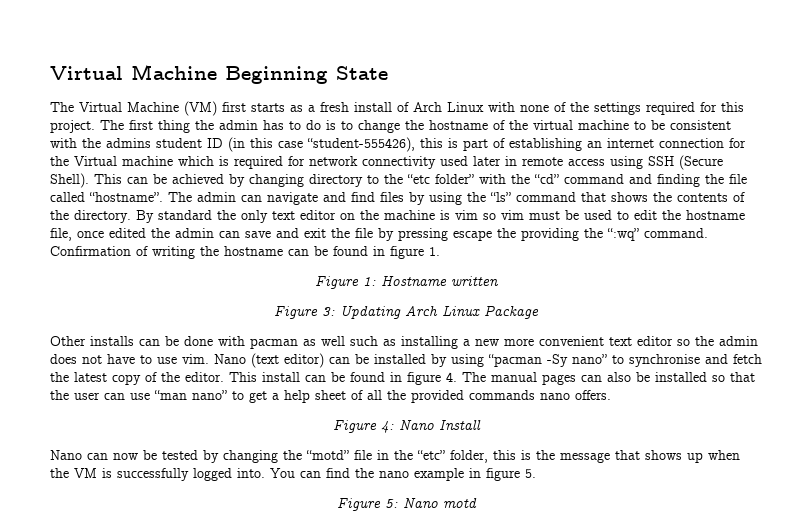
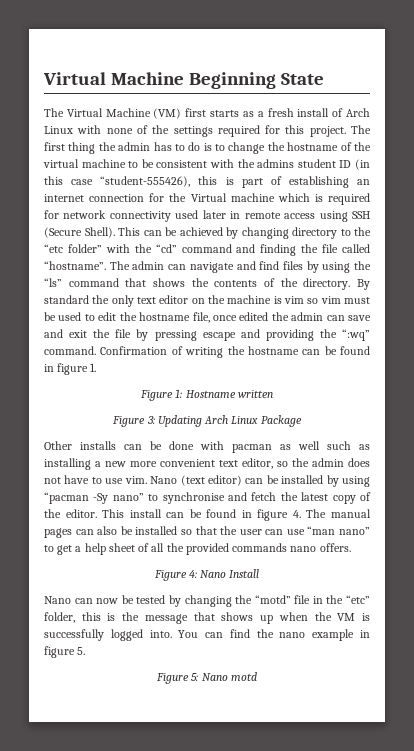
- By standard the only text editor on the machine is vim so vim must be used to edit the hostname file, once edited the admin can save and exit the file by pressing escape the providing the “:wq” command.
+ By standard the only text editor on the machine is vim so vim must be used to edit the hostname file, once edited the admin can save and exit the file by pressing escape and providing the “:wq” command.
- Other installs can be done with pacman as well such as installing a new more convenient text editor so the admin does not have to use vim.
+ Other installs can be done with pacman as well such as installing a new more convenient text editor, so the admin does not have to use vim.

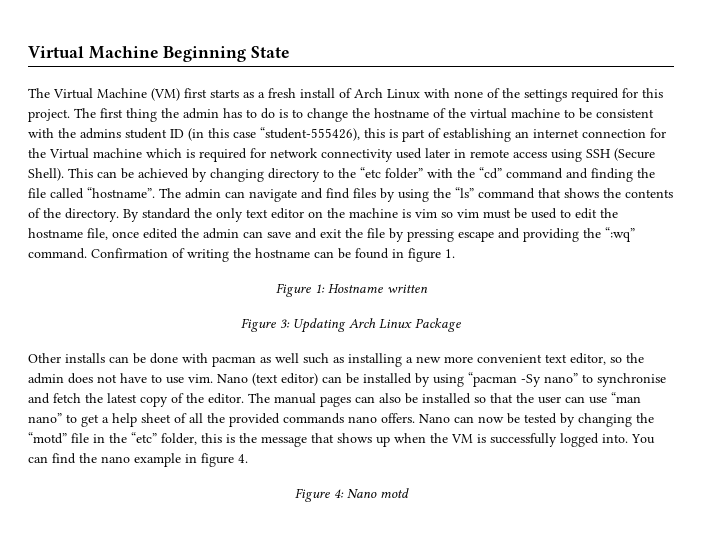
- This install can be found in figure 4. The manual pages can also be installed so that the user can use “man nano” to get a help sheet of all the provided commands nano offers.
- Figure 4: Nano Install
- Nano can now be tested by changing the “motd” file in the “etc” folder, this is the message that shows up when the VM is successfully logged into.
+ The manual pages can also be installed so that the user can use “man nano” to get a help sheet of all the provided commands nano offers. Nano can now be tested by changing the “motd” file in the “etc” folder, this is the message that shows up when the VM is successfully logged into.
- You can find the nano example in figure 5.
- Figure 5: Nano motd
+ You can find the nano example in figure 4.
+ Figure 4: Nano motd

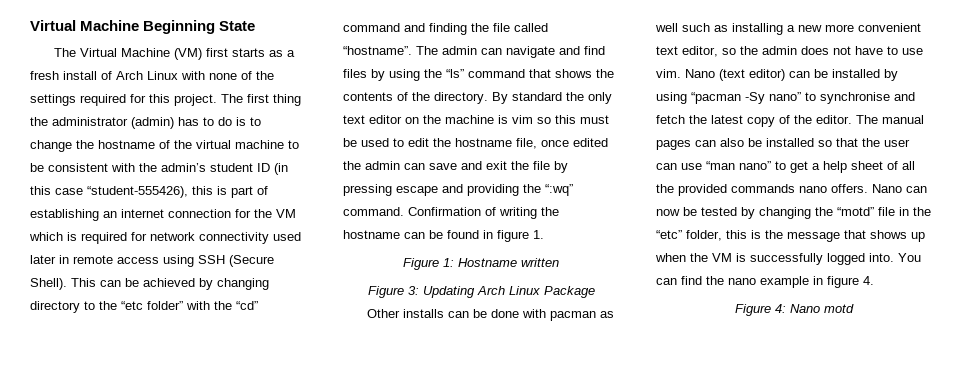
- The first thing the admin has to do is to change the hostname of the virtual machine to be consistent with the admins student ID (in this case “student-555426), this is part of establishing an internet connection for the Virtual machine which is required for network connectivity used later in remote access using SSH (Secure Shell).
+ The first thing the administrator (admin) has to do is to change the hostname of the virtual machine to be consistent with the admin’s student ID (in this case “student-555426), this is part of establishing an internet connection for the VM which is required for network connectivity used later in remote access using SSH (Secure Shell).
- By standard the only text editor on the machine is vim so vim must be used to edit the hostname file, once edited the admin can save and exit the file by pressing escape and providing the “:wq” command.
+ By standard the only text editor on the machine is vim so this must be used to edit the hostname file, once edited the admin can save and exit the file by pressing escape and providing the “:wq” command.

